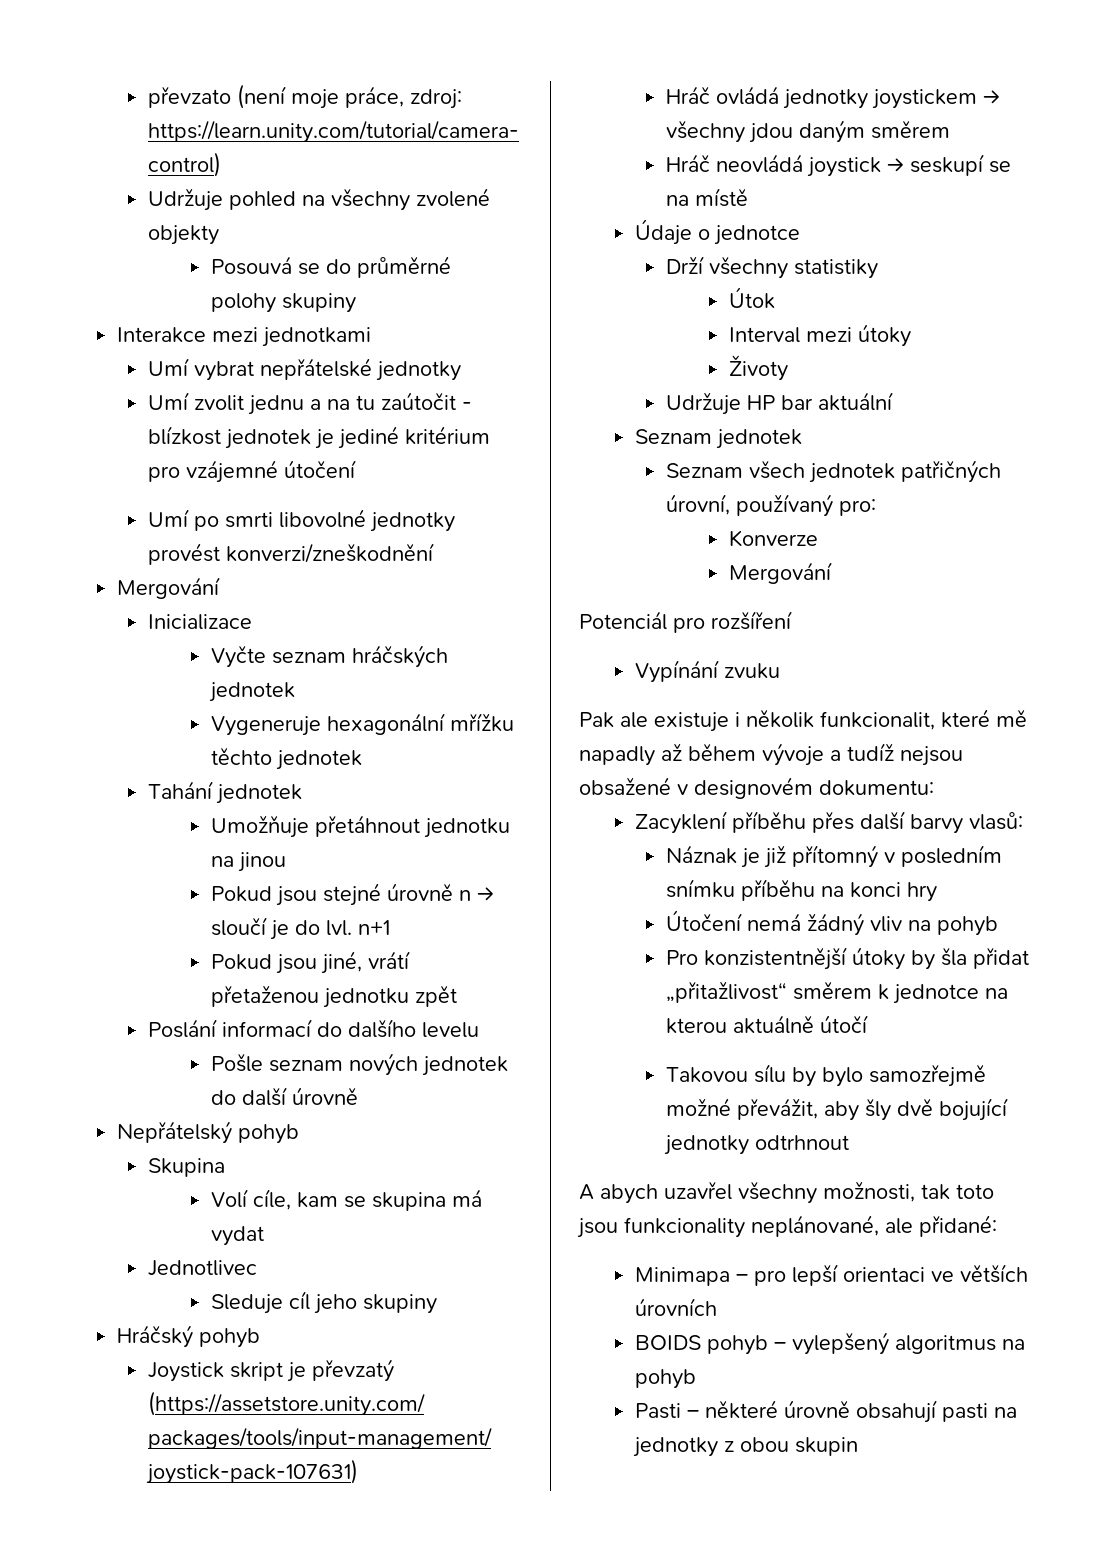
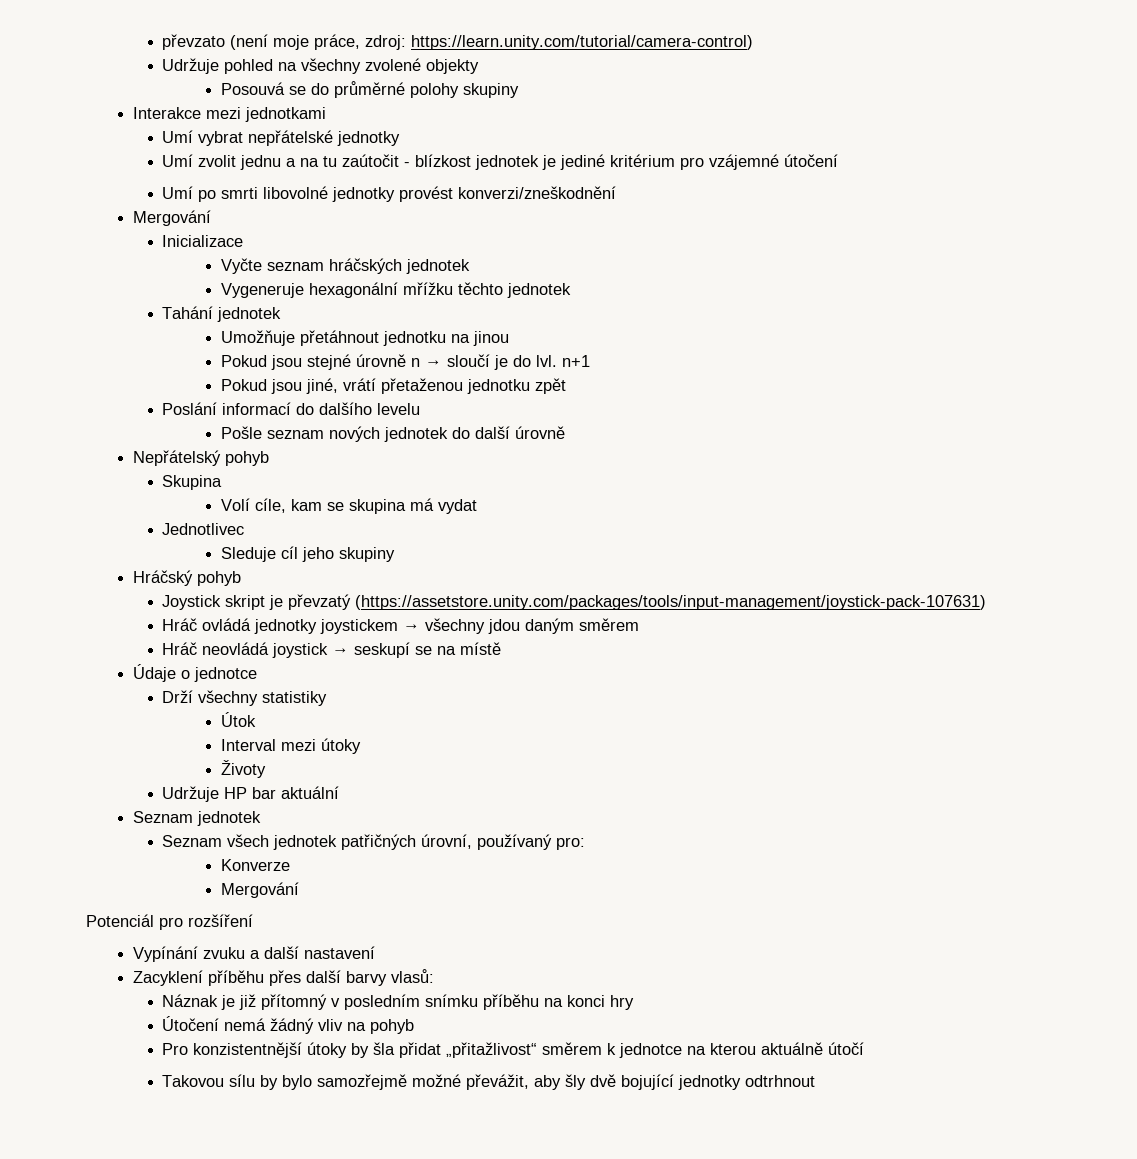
- Vypínání zvuku
- Pak ale existuje i několik funkcionalit, které mě napadly až během vývoje a tudíž nejsou obsažené v designovém dokumentu:
+ Vypínání zvuku a další nastavení
- A abych uzavřel všechny možnosti, tak toto jsou funkcionality neplánované, ale přidané:
- Minimapa – pro lepší orientaci ve větších úrovních
- BOIDS pohyb – vylepšený algoritmus na pohyb
- Pasti – některé úrovně obsahují pasti na jednotky z obou skupin

